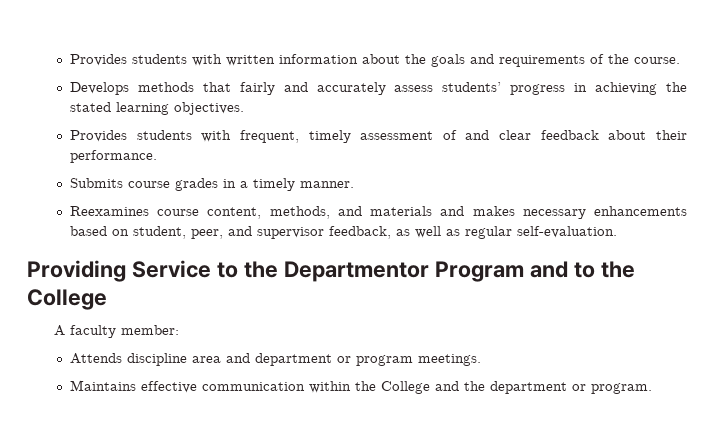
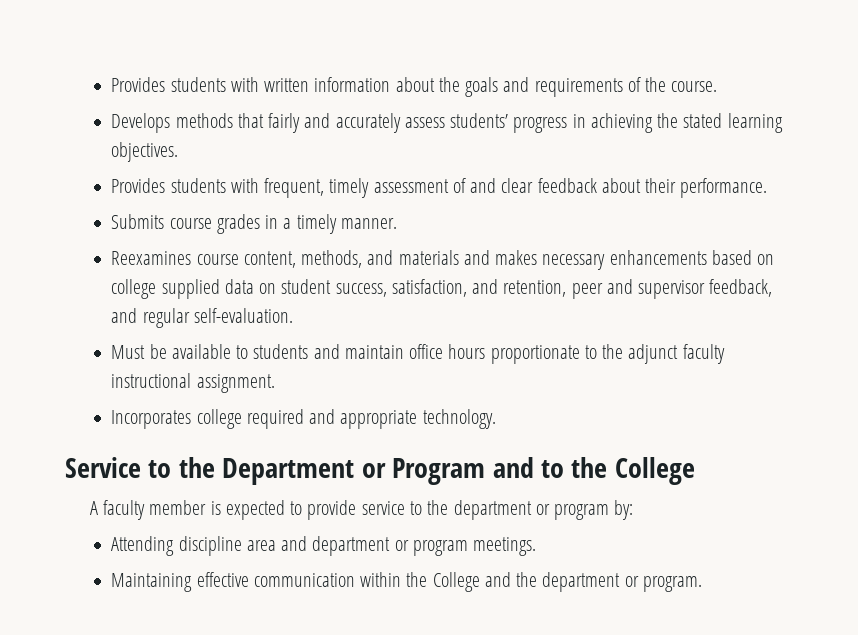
- Reexamines course content, methods, and materials and makes necessary enhancements based on student, peer, and supervisor feedback, as well as regular self-evaluation.
- Providing Service to the Departmentor Program and to the College
+ Reexamines course content, methods, and materials and makes necessary enhancements based on college supplied data on student success, satisfaction, and retention, peer and supervisor feedback, and regular self-evaluation.
+ Must be available to students and maintain office hours proportionate to the adjunct faculty instructional assignment.
+ Incorporates college required and appropriate technology.
+ Service to the Department or Program and to the College
- A faculty member:
- Attends discipline area and department or program meetings.
+ A faculty member is expected to provide service to the department or program by:
+ Attending discipline area and department or program meetings.
- Maintains effective communication within the College and the department or program.
+ Maintaining effective communication within the College and the department or program.

